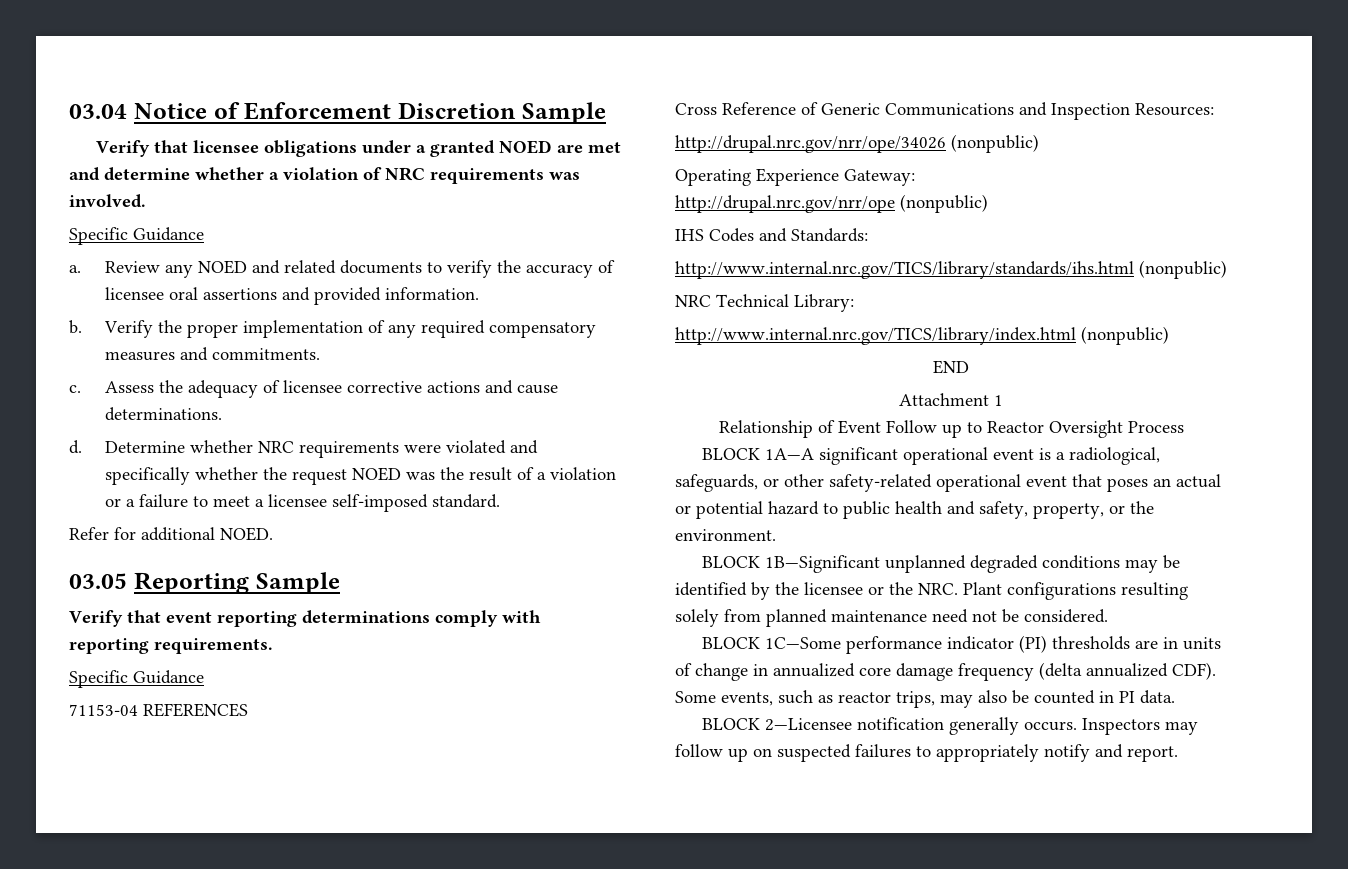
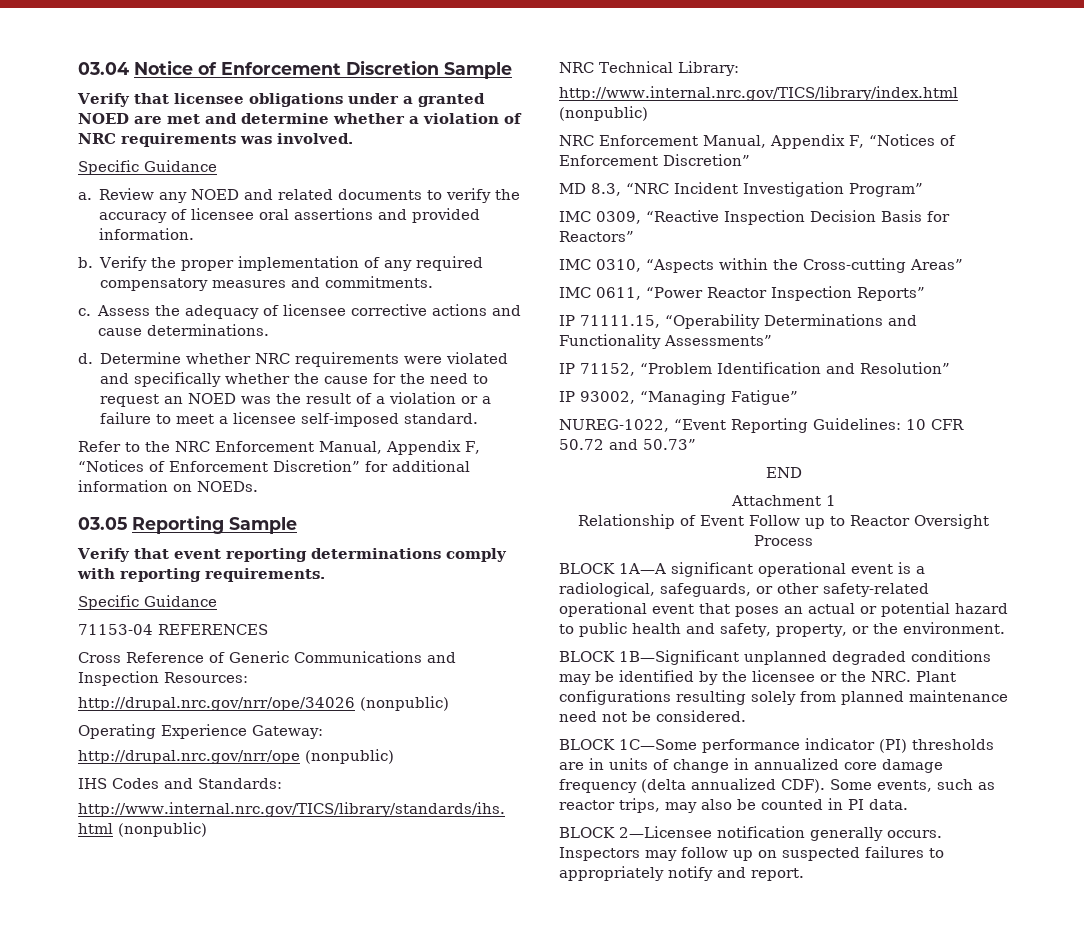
- Determine whether NRC requirements were violated and specifically whether the request NOED was the result of a violation or a failure to meet a licensee self-imposed standard.
+ Determine whether NRC requirements were violated and specifically whether the cause for the need to request an NOED was the result of a violation or a failure to meet a licensee self-imposed standard.
- Refer for additional NOED.
+ Refer to the NRC Enforcement Manual, Appendix F, “Notices of Enforcement Discretion” for additional information on NOEDs.
  http://www.internal.nrc.gov/TICS/library/index.html (nonpublic)
+ NRC Enforcement Manual, Appendix F, “Notices of Enforcement Discretion”
+ MD 8.3, “NRC Incident Investigation Program”
+ IMC 0309, “Reactive Inspection Decision Basis for Reactors”
+ IMC 0310, “Aspects within the Cross-cutting Areas”
+ IMC 0611, “Power Reactor Inspection Reports”
+ IP 71111.15, “Operability Determinations and Functionality Assessments”
+ IP 71152, “Problem Identification and Resolution”
+ IP 93002, “Managing Fatigue”
+ NUREG-1022, “Event Reporting Guidelines: 10 CFR 50.72 and 50.73”

